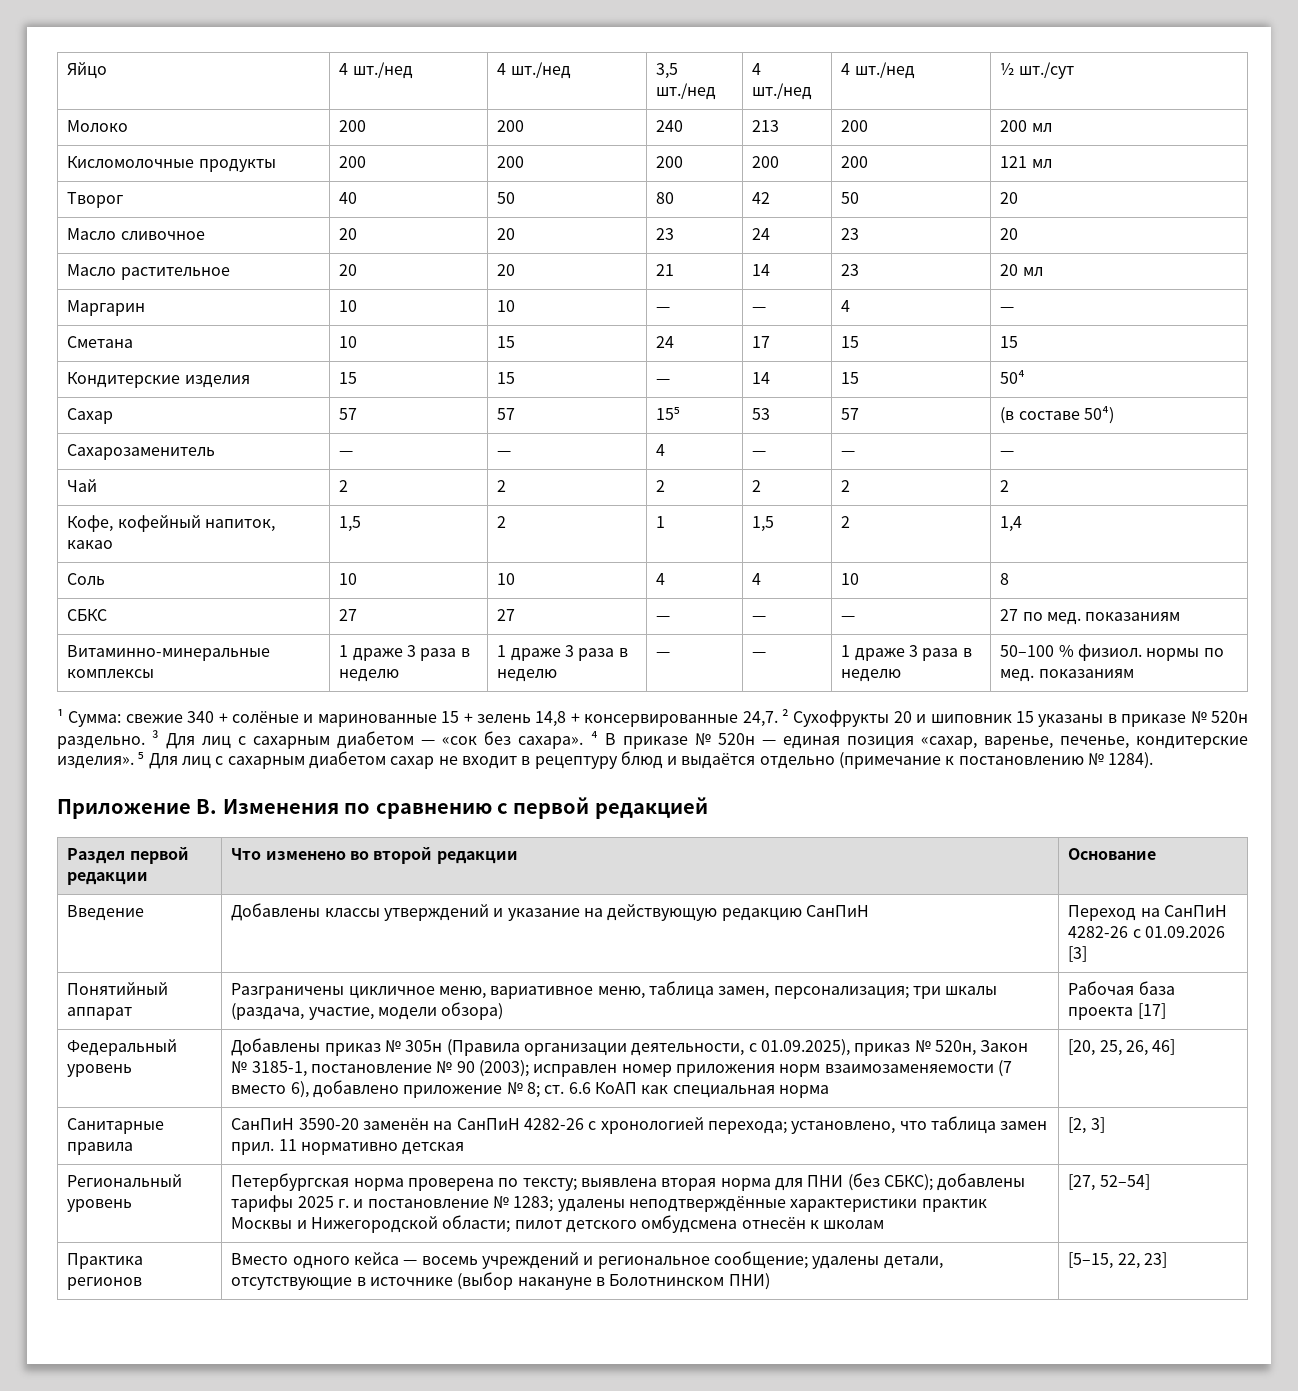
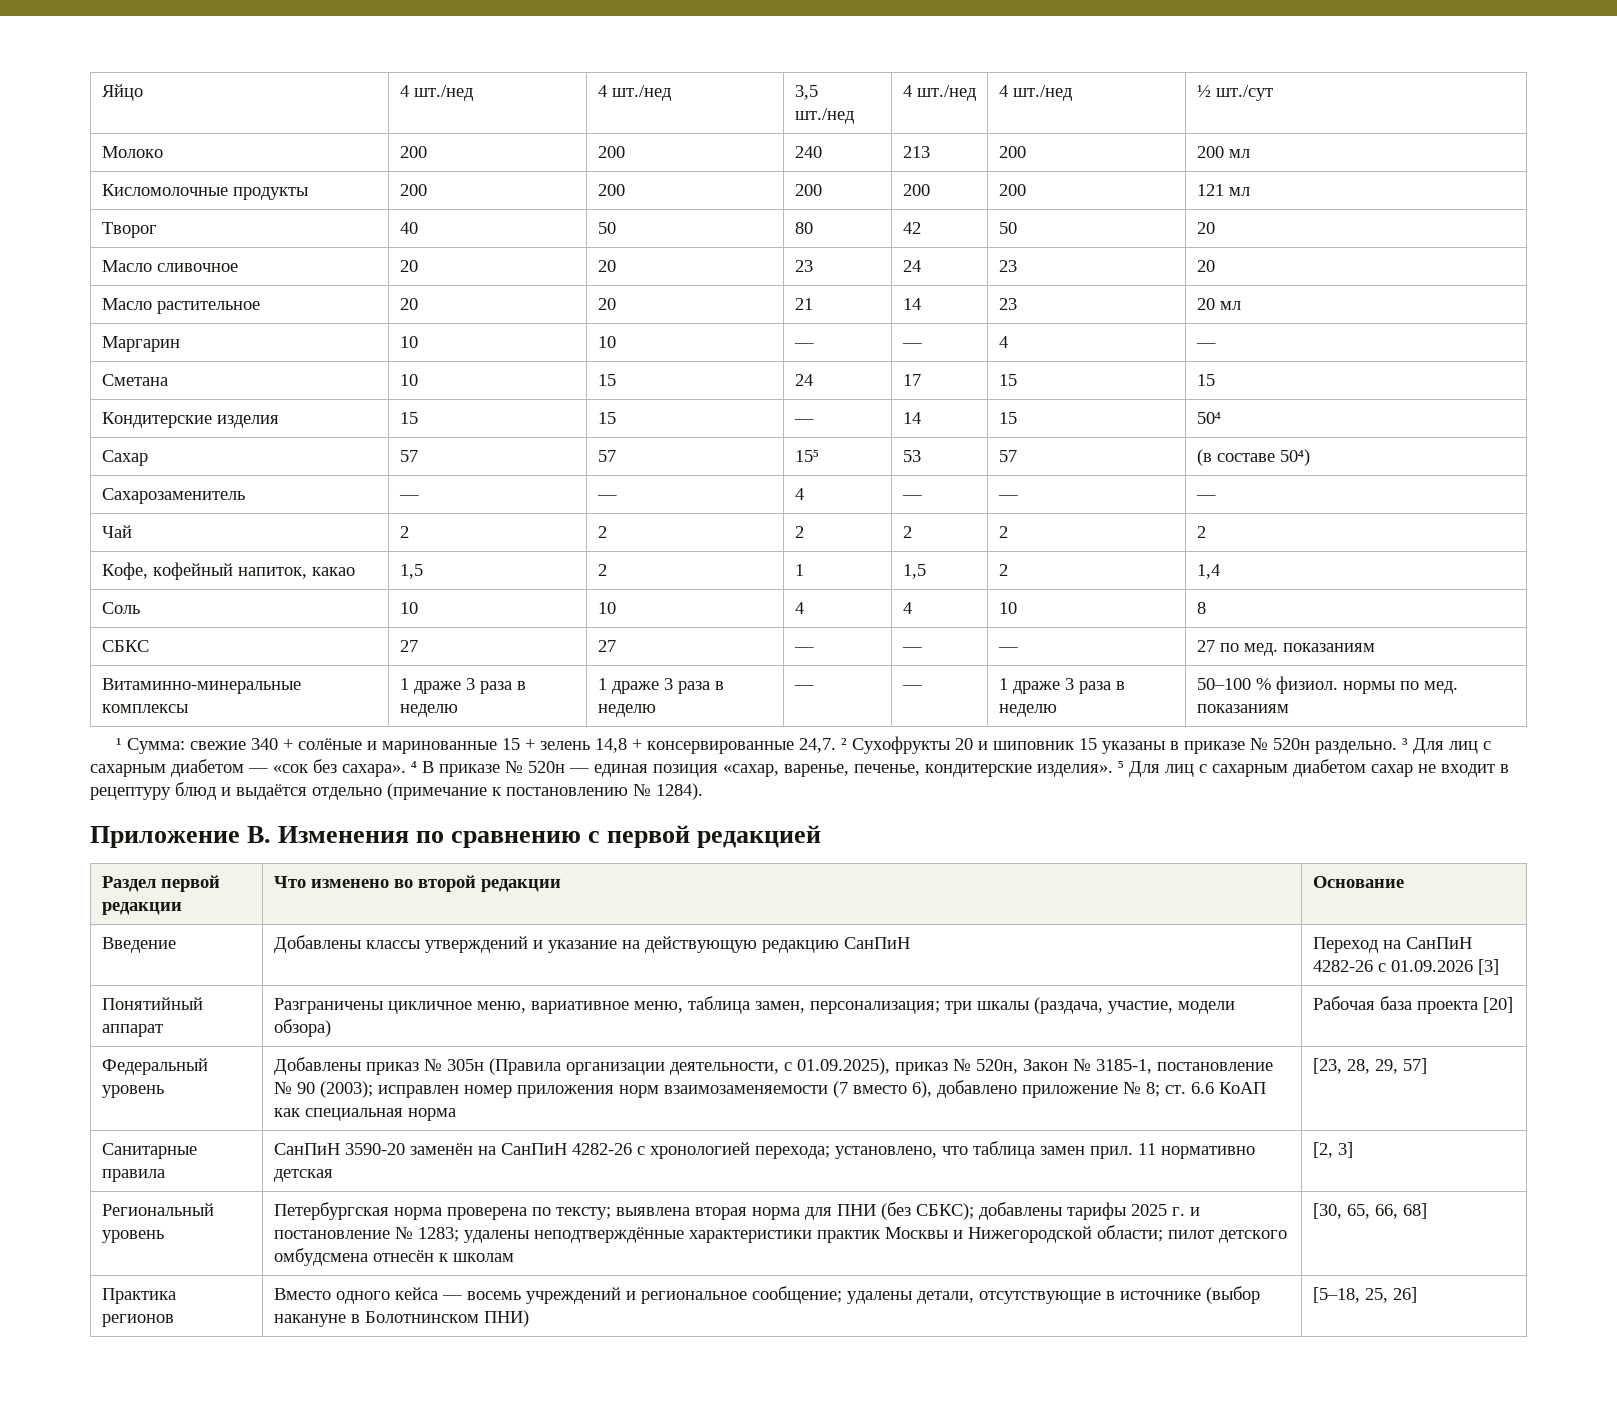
- Понятийный аппарат | Разграничены цикличное меню, вариативное меню, таблица замен, персонализация; три шкалы (раздача, участие, модели обзора) | Рабочая база проекта [17]
+ Понятийный аппарат | Разграничены цикличное меню, вариативное меню, таблица замен, персонализация; три шкалы (раздача, участие, модели обзора) | Рабочая база проекта [20]
- [20, 25, 26, 46]
+ [23, 28, 29, 57]
- Региональный уровень | Петербургская норма проверена по тексту; выявлена вторая норма для ПНИ (без СБКС); добавлены тарифы 2025 г. и постановление № 1283; удалены неподтверждённые характеристики практик Москвы и Нижегородской области; пилот детского омбудсмена отнесён к школам | [27, 52–54]
+ Региональный уровень | Петербургская норма проверена по тексту; выявлена вторая норма для ПНИ (без СБКС); добавлены тарифы 2025 г. и постановление № 1283; удалены неподтверждённые характеристики практик Москвы и Нижегородской области; пилот детского омбудсмена отнесён к школам | [30, 65, 66, 68]
- Практика регионов | Вместо одного кейса — восемь учреждений и региональное сообщение; удалены детали, отсутствующие в источнике (выбор накануне в Болотнинском ПНИ) | [5–15, 22, 23]
+ Практика регионов | Вместо одного кейса — восемь учреждений и региональное сообщение; удалены детали, отсутствующие в источнике (выбор накануне в Болотнинском ПНИ) | [5–18, 25, 26]

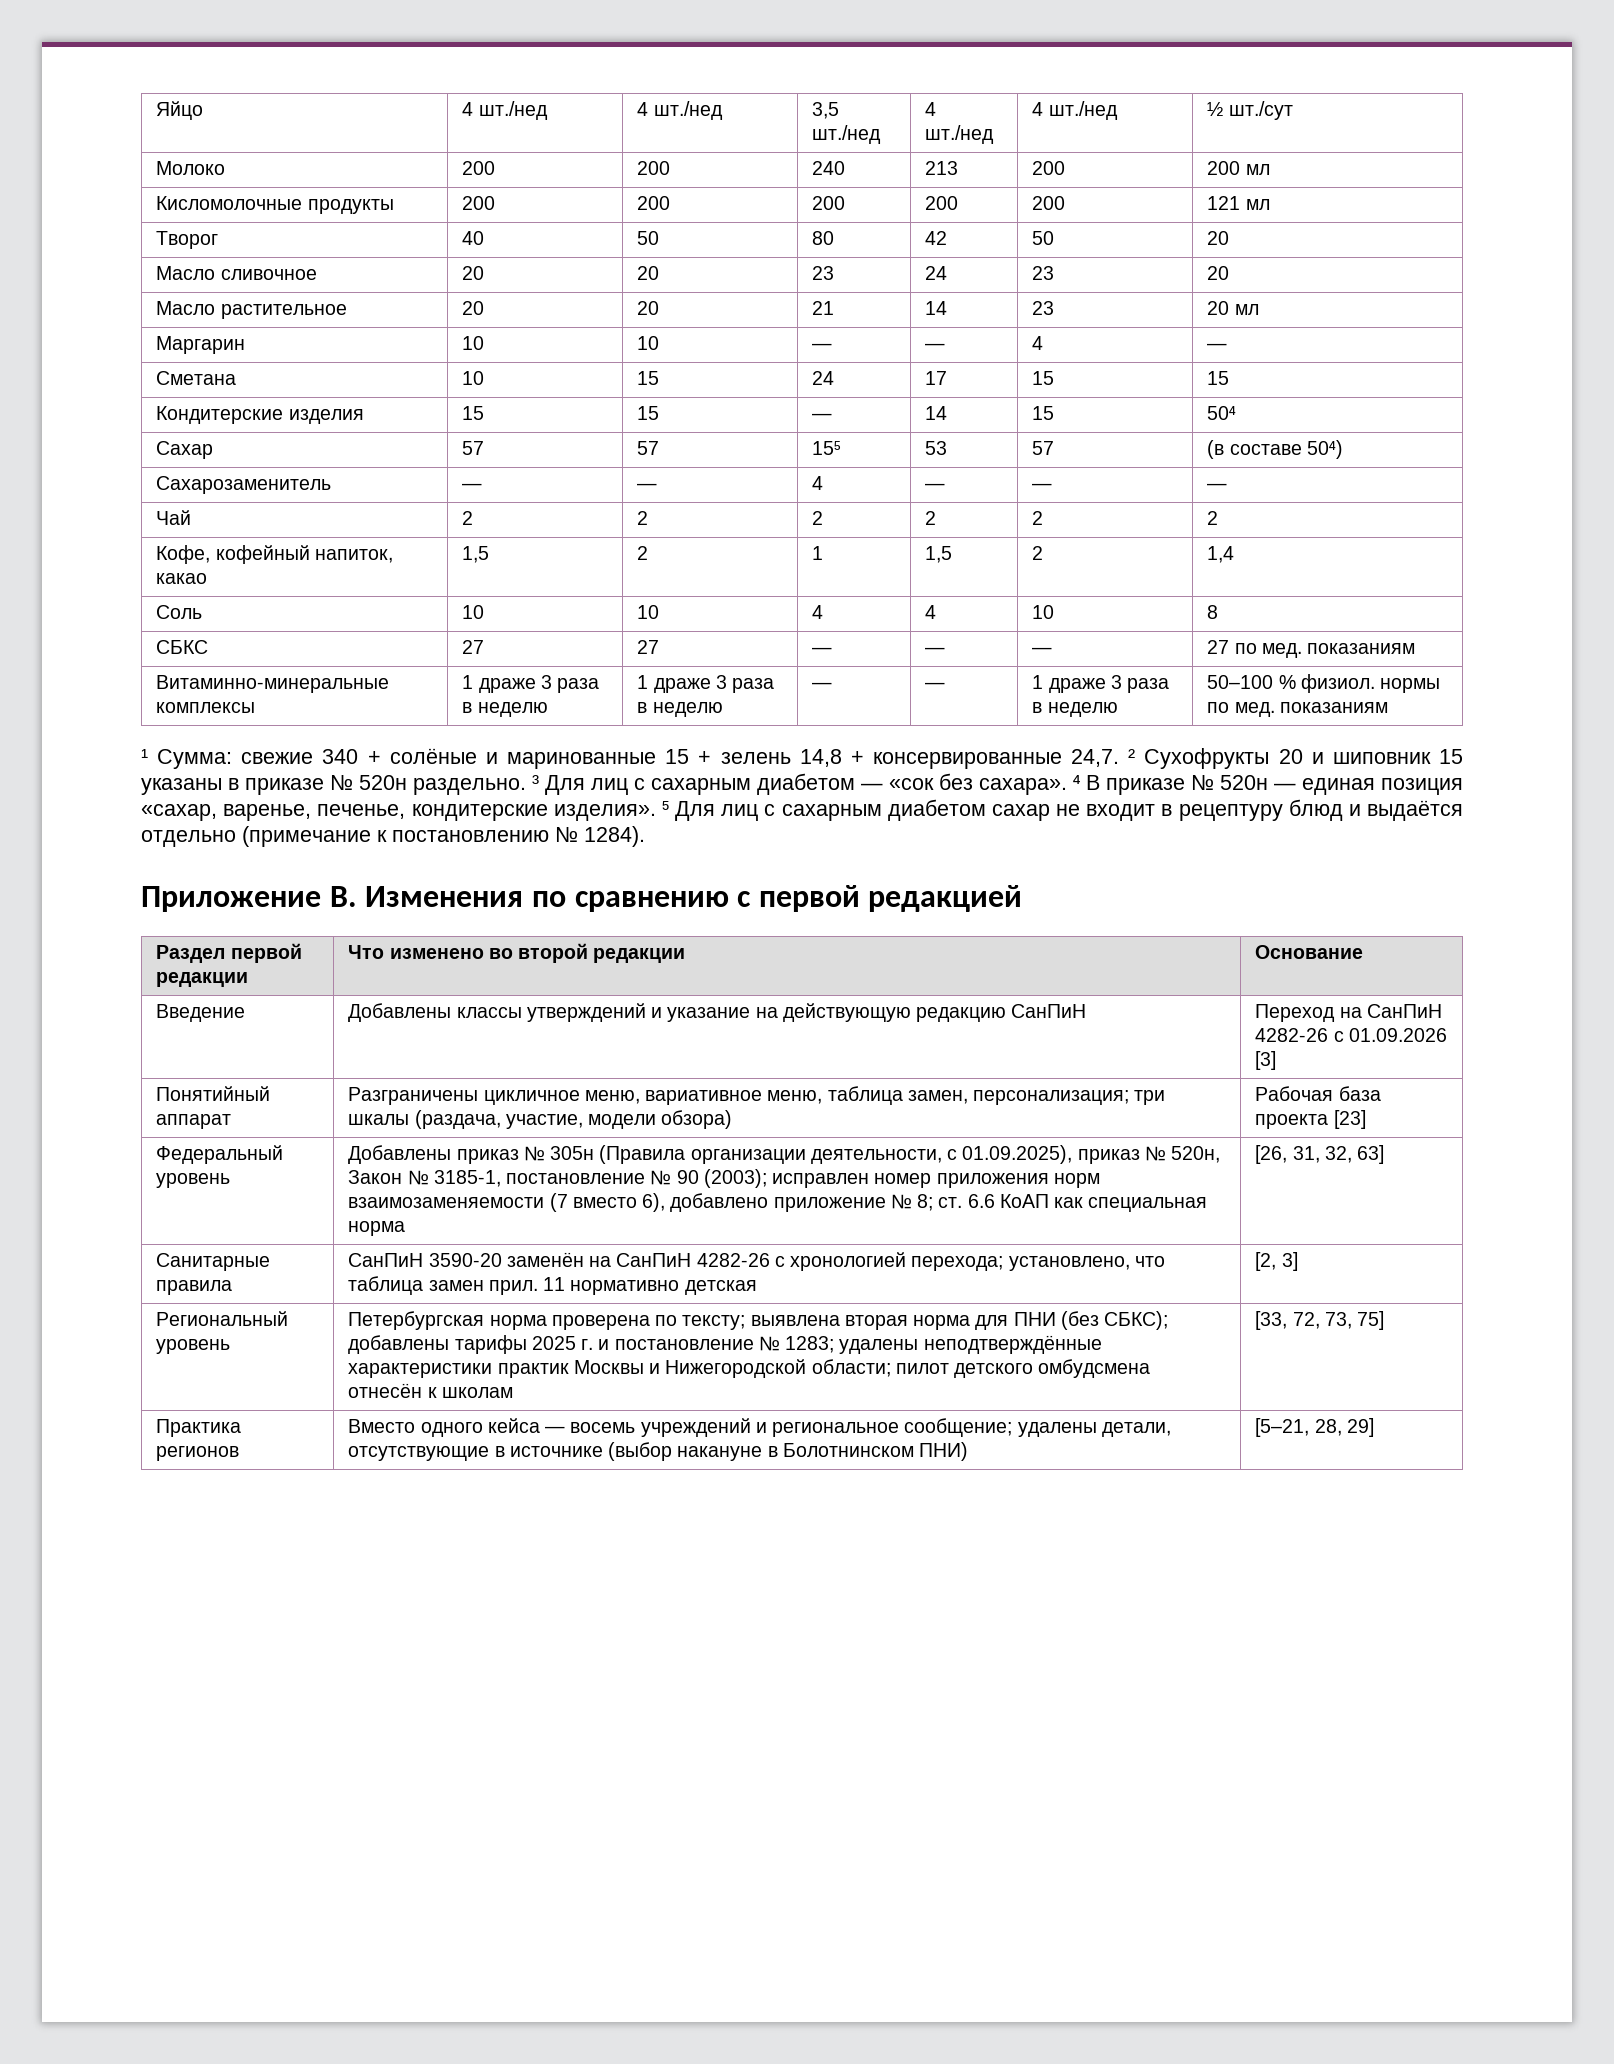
- Понятийный аппарат | Разграничены цикличное меню, вариативное меню, таблица замен, персонализация; три шкалы (раздача, участие, модели обзора) | Рабочая база проекта [20]
+ Понятийный аппарат | Разграничены цикличное меню, вариативное меню, таблица замен, персонализация; три шкалы (раздача, участие, модели обзора) | Рабочая база проекта [23]
- [23, 28, 29, 57]
+ [26, 31, 32, 63]
- Региональный уровень | Петербургская норма проверена по тексту; выявлена вторая норма для ПНИ (без СБКС); добавлены тарифы 2025 г. и постановление № 1283; удалены неподтверждённые характеристики практик Москвы и Нижегородской области; пилот детского омбудсмена отнесён к школам | [30, 65, 66, 68]
+ Региональный уровень | Петербургская норма проверена по тексту; выявлена вторая норма для ПНИ (без СБКС); добавлены тарифы 2025 г. и постановление № 1283; удалены неподтверждённые характеристики практик Москвы и Нижегородской области; пилот детского омбудсмена отнесён к школам | [33, 72, 73, 75]
- Практика регионов | Вместо одного кейса — восемь учреждений и региональное сообщение; удалены детали, отсутствующие в источнике (выбор накануне в Болотнинском ПНИ) | [5–18, 25, 26]
+ Практика регионов | Вместо одного кейса — восемь учреждений и региональное сообщение; удалены детали, отсутствующие в источнике (выбор накануне в Болотнинском ПНИ) | [5–21, 28, 29]

